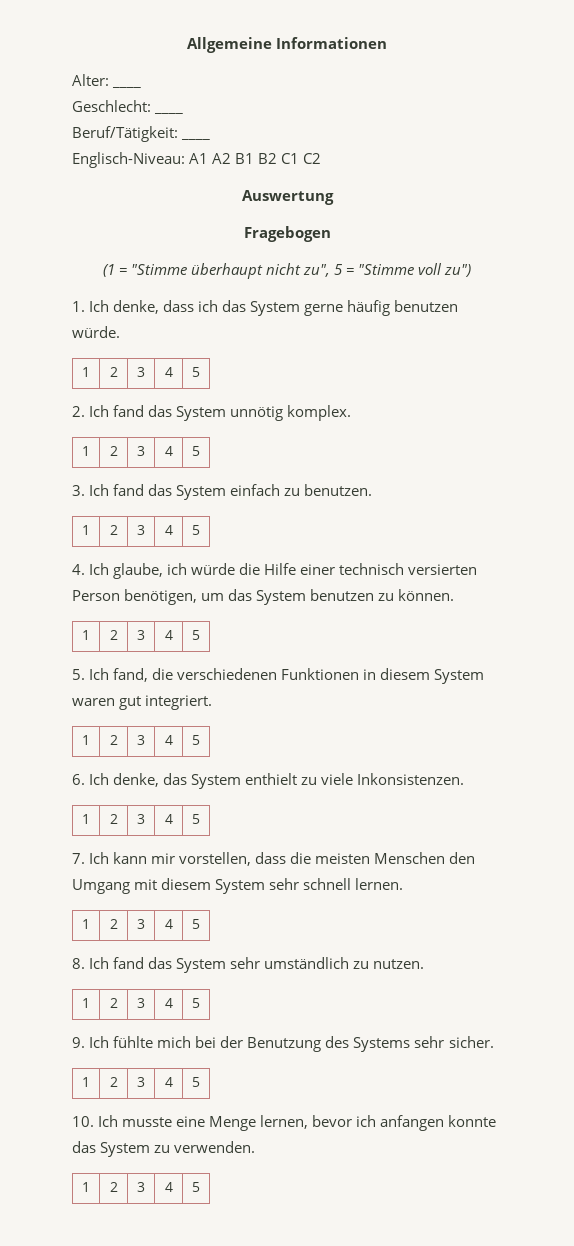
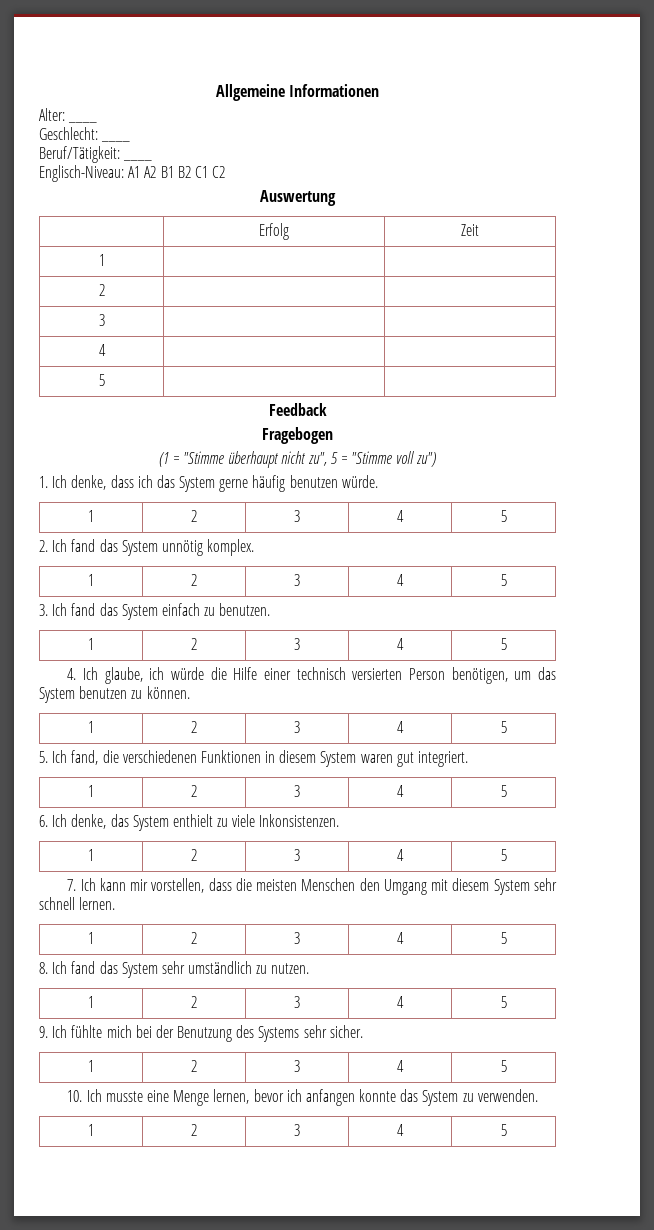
+ | Erfolg | Zeit
+ 1 | |
+ 2 | |
+ 3 | |
+ 4 | |
+ 5 | |
+ Feedback

